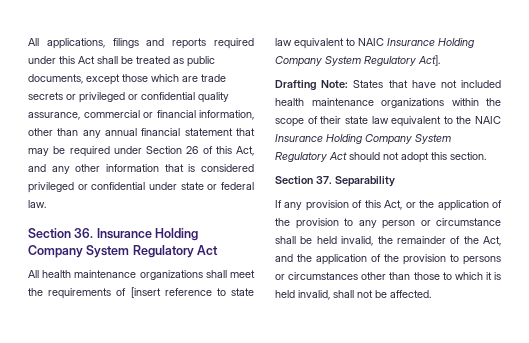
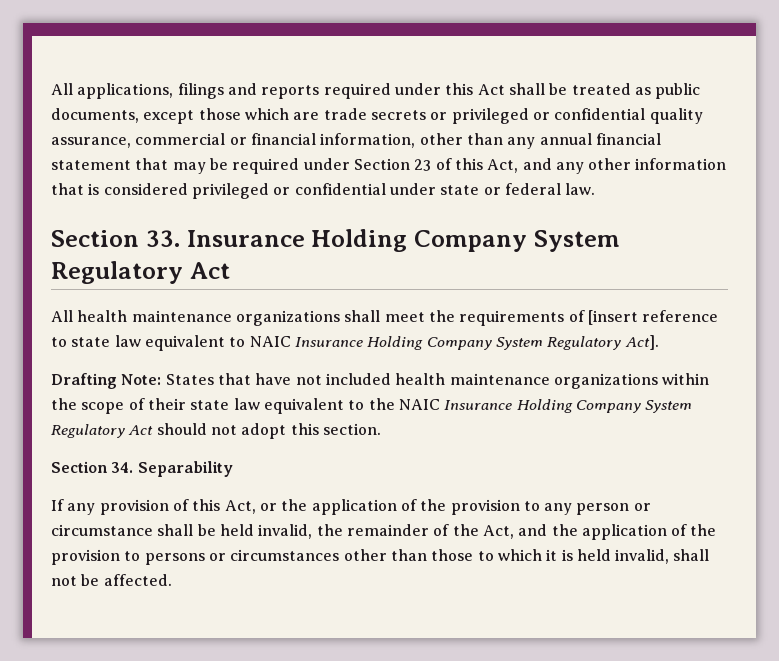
- All applications, filings and reports required under this Act shall be treated as public documents, except those which are trade secrets or privileged or confidential quality assurance, commercial or financial information, other than any annual financial statement that may be required under Section 26 of this Act, and any other information that is considered privileged or confidential under state or federal law.
+ All applications, filings and reports required under this Act shall be treated as public documents, except those which are trade secrets or privileged or confidential quality assurance, commercial or financial information, other than any annual financial statement that may be required under Section 23 of this Act, and any other information that is considered privileged or confidential under state or federal law.
- Section 36. Insurance Holding Company System Regulatory Act
+ Section 33. Insurance Holding Company System Regulatory Act
- Section 37. Separability
+ Section 34. Separability

